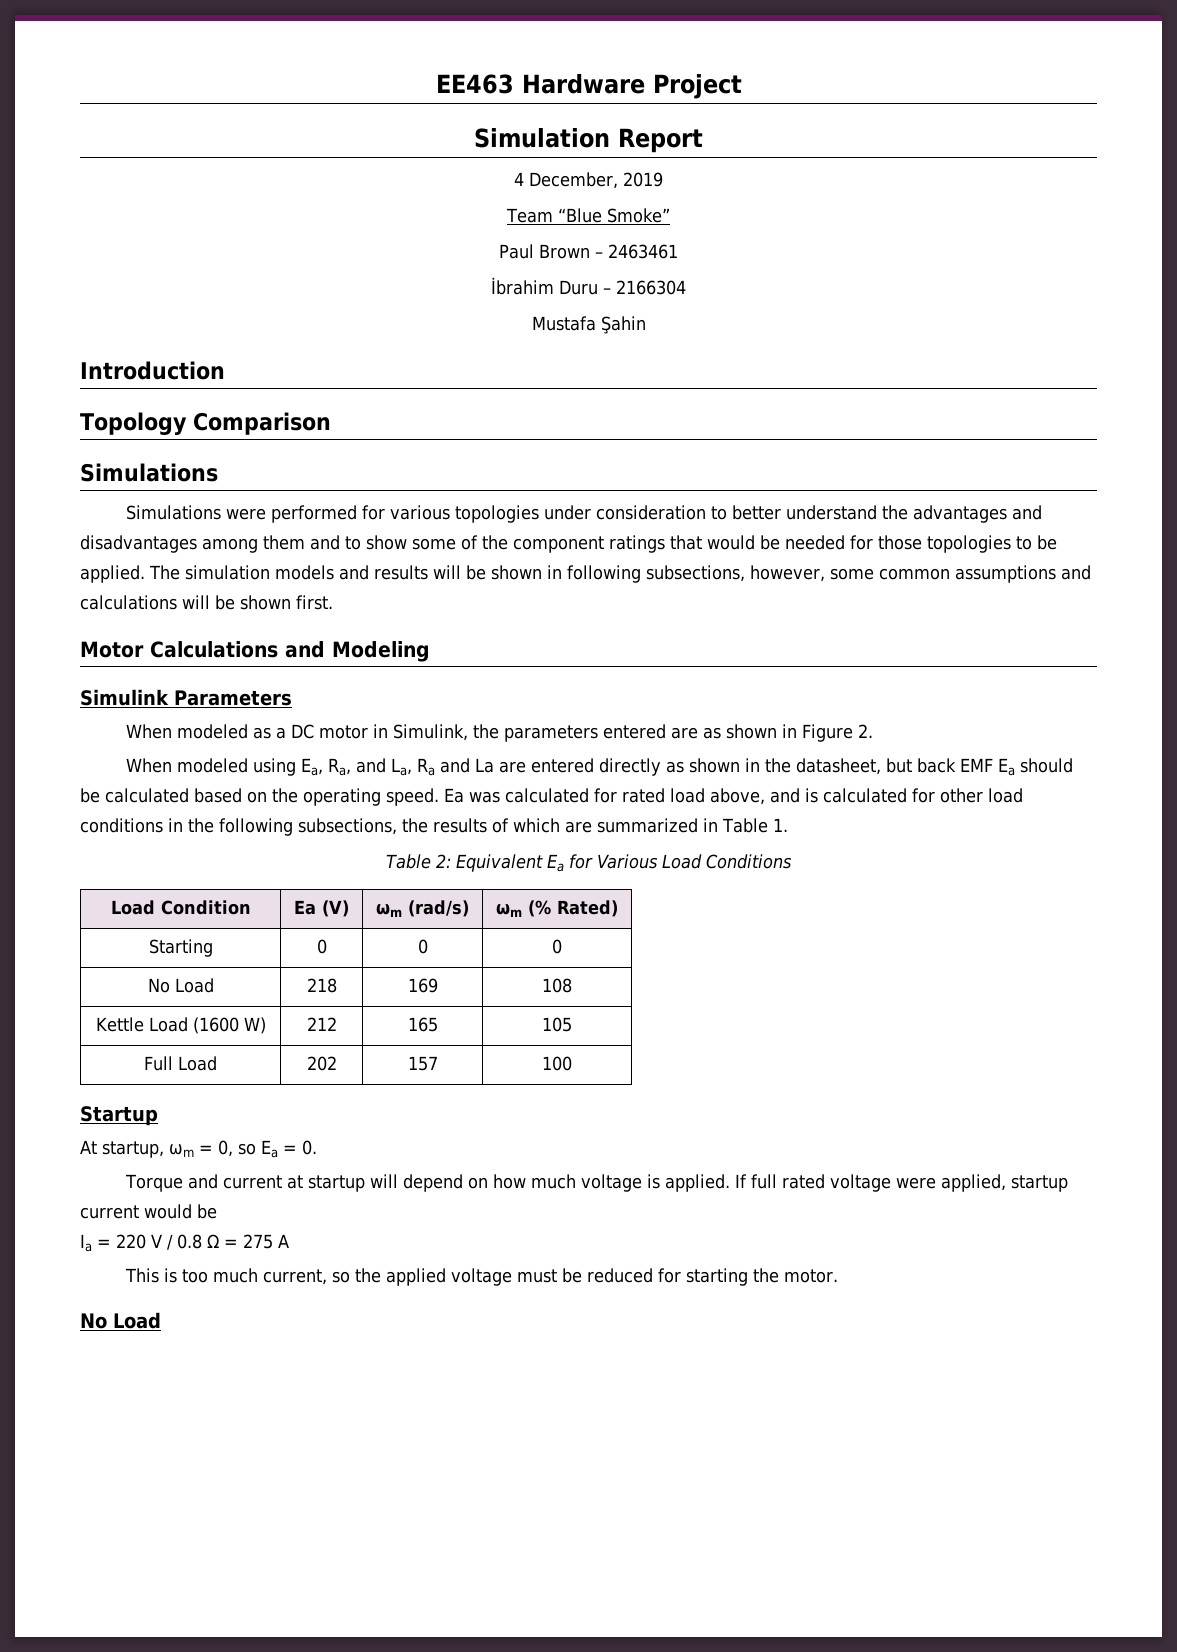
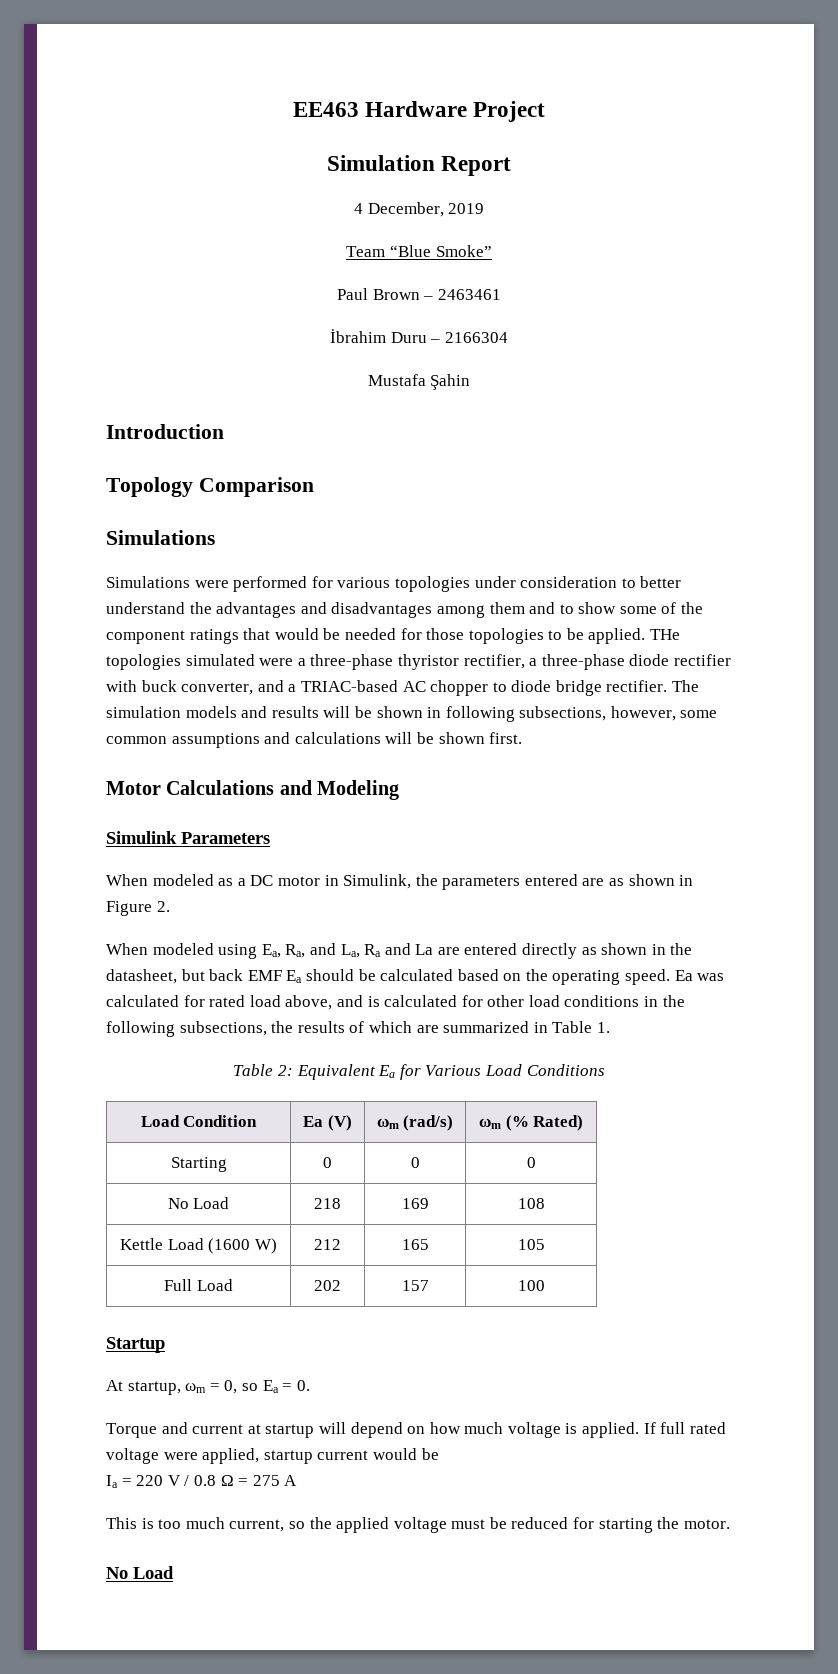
+ THe topologies simulated were a three-phase thyristor rectifier, a three-phase diode rectifier with buck converter, and a TRIAC-based AC chopper to diode bridge rectifier.

